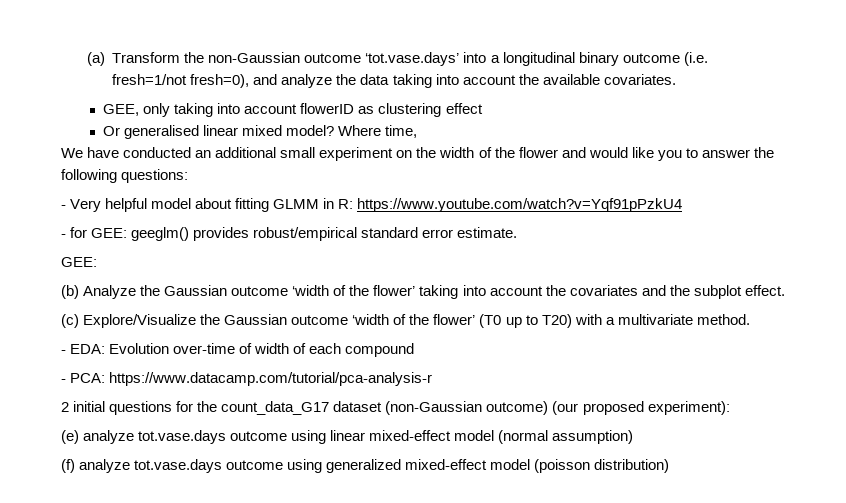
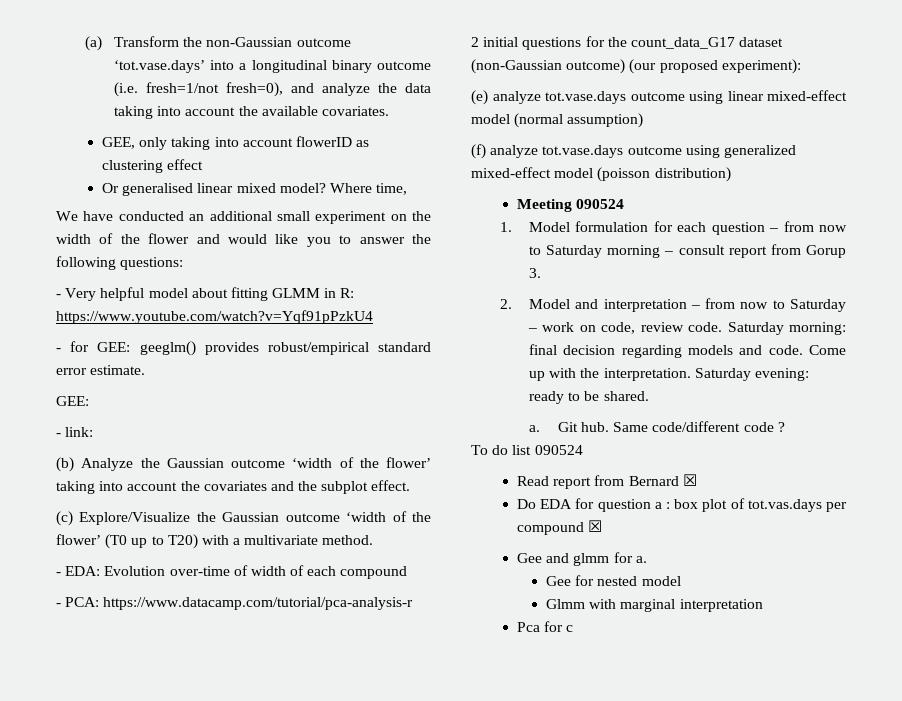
+ - link:
+ Meeting 090524
+ 1. Model formulation for each question – from now to Saturday morning – consult report from Gorup 3.
+ 2. Model and interpretation – from now to Saturday – work on code, review code. Saturday morning: final decision regarding models and code. Come up with the interpretation. Saturday evening: ready to be shared.
+ a. Git hub. Same code/different code ?
+ To do list 090524
+ Read report from Bernard ☒
+ Do EDA for question a : box plot of tot.vas.days per compound ☒
+ Gee and glmm for a.
+ Gee for nested model
+ Glmm with marginal interpretation
+ Pca for c

